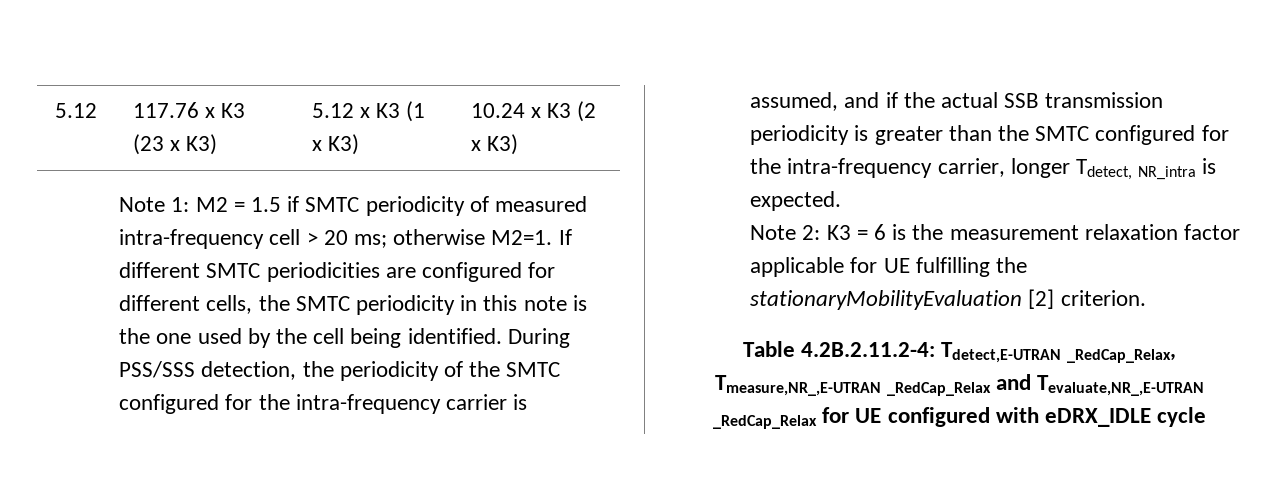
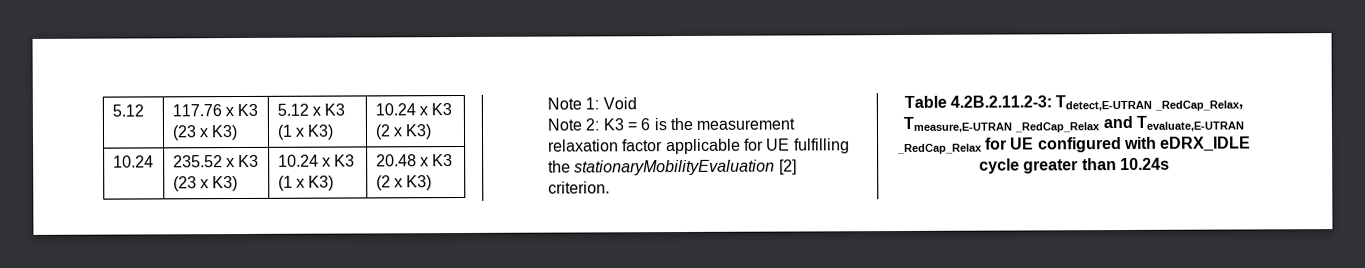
- Note 1: M2 = 1.5 if SMTC periodicity of measured intra-frequency cell > 20 ms; otherwise M2=1. If different SMTC periodicities are configured for different cells, the SMTC periodicity in this note is the one used by the cell being identified. During PSS/SSS detection, the periodicity of the SMTC configured for the intra-frequency carrier is assumed, and if the actual SSB transmission periodicity is greater than the SMTC configured for the intra-frequency carrier, longer Tdetect, NR_intra is expected.
+ 10.24 | 235.52 x K3 (23 x K3) | 10.24 x K3 (1 x K3) | 20.48 x K3 (2 x K3)
+ Note 1: Void
- Table 4.2B.2.11.2-4: Tdetect,E-UTRAN _RedCap_Relax, Tmeasure,NR_,E-UTRAN _RedCap_Relax and Tevaluate,NR_,E-UTRAN _RedCap_Relax for UE configured with eDRX_IDLE cycle
+ Table 4.2B.2.11.2-3: Tdetect,E-UTRAN _RedCap_Relax, Tmeasure,E-UTRAN _RedCap_Relax and Tevaluate,E-UTRAN _RedCap_Relax for UE configured with eDRX_IDLE cycle greater than 10.24s

